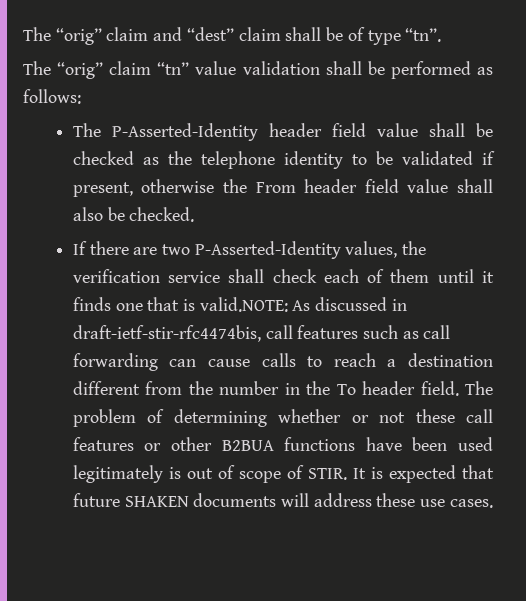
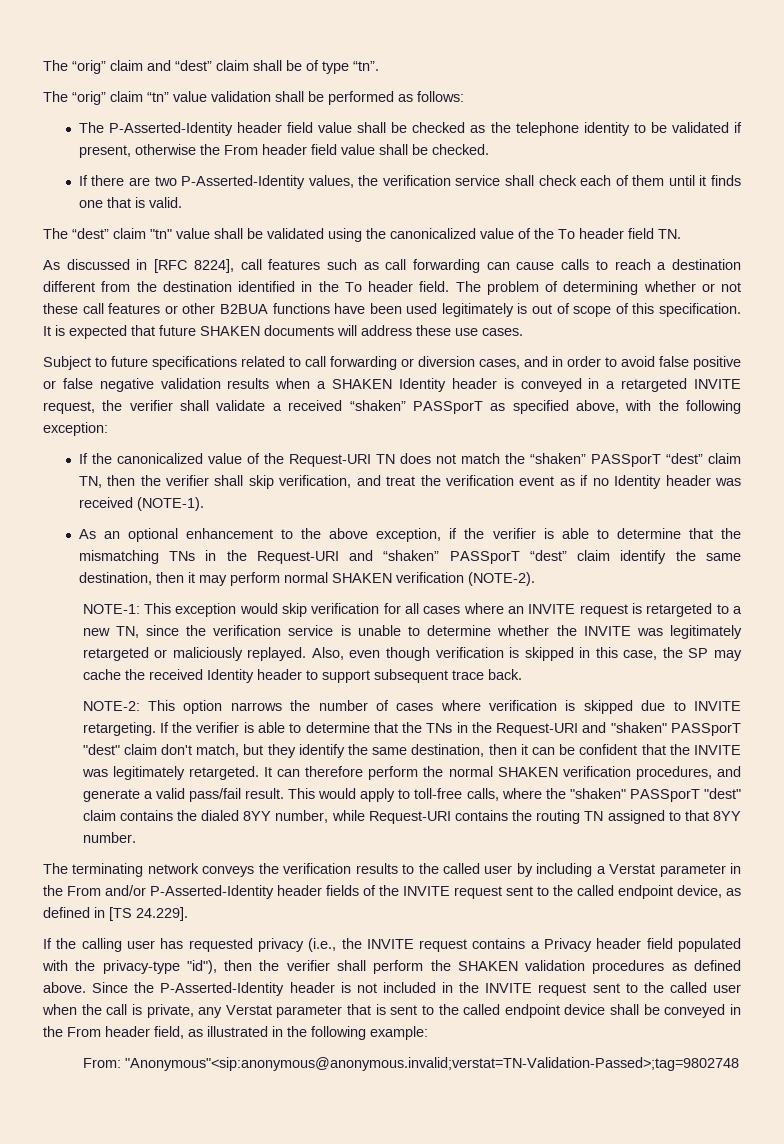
- The P-Asserted-Identity header field value shall be checked as the telephone identity to be validated if present, otherwise the From header field value shall also be checked.
+ The P-Asserted-Identity header field value shall be checked as the telephone identity to be validated if present, otherwise the From header field value shall be checked.
- If there are two P-Asserted-Identity values, the verification service shall check each of them until it finds one that is valid.NOTE: As discussed in draft-ietf-stir-rfc4474bis, call features such as call forwarding can cause calls to reach a destination different from the number in the To header field.
+ If there are two P-Asserted-Identity values, the verification service shall check each of them until it finds one that is valid.
+ The “dest” claim "tn" value shall be validated using the canonicalized value of the To header field TN.
+ As discussed in [RFC 8224], call features such as call forwarding can cause calls to reach a destination different from the destination identified in the To header field.
- The problem of determining whether or not these call features or other B2BUA functions have been used legitimately is out of scope of STIR.
+ The problem of determining whether or not these call features or other B2BUA functions have been used legitimately is out of scope of this specification.
+ Subject to future specifications related to call forwarding or diversion cases, and in order to avoid false positive or false negative validation results when a SHAKEN Identity header is conveyed in a retargeted INVITE request, the verifier shall validate a received “shaken” PASSporT as specified above, with the following exception:
+ If the canonicalized value of the Request-URI TN does not match the “shaken” PASSporT “dest” claim TN, then the verifier shall skip verification, and treat the verification event as if no Identity header was received (NOTE-1).
+ As an optional enhancement to the above exception, if the verifier is able to determine that the mismatching TNs in the Request-URI and “shaken” PASSporT “dest” claim identify the same destination, then it may perform normal SHAKEN verification (NOTE-2).
+ NOTE-1: This exception would skip verification for all cases where an INVITE request is retargeted to a new TN, since the verification service is unable to determine whether the INVITE was legitimately retargeted or maliciously replayed. Also, even though verification is skipped in this case, the SP may cache the received Identity header to support subsequent trace back.
+ NOTE-2: This option narrows the number of cases where verification is skipped due to INVITE retargeting. If the verifier is able to determine that the TNs in the Request-URI and "shaken" PASSporT "dest" claim don't match, but they identify the same destination, then it can be confident that the INVITE was legitimately retargeted. It can therefore perform the normal SHAKEN verification procedures, and generate a valid pass/fail result. This would apply to toll-free calls, where the "shaken" PASSporT "dest" claim contains the dialed 8YY number, while Request-URI contains the routing TN assigned to that 8YY number.
+ The terminating network conveys the verification results to the called user by including a Verstat parameter in the From and/or P-Asserted-Identity header fields of the INVITE request sent to the called endpoint device, as defined in [TS 24.229].
+ If the calling user has requested privacy (i.e., the INVITE request contains a Privacy header field populated with the privacy-type "id"), then the verifier shall perform the SHAKEN validation procedures as defined above. Since the P-Asserted-Identity header is not included in the INVITE request sent to the called user when the call is private, any Verstat parameter that is sent to the called endpoint device shall be conveyed in the From header field, as illustrated in the following example:
+ From: "Anonymous"<sip:anonymous@anonymous.invalid;verstat=TN-Validation-Passed>;tag=9802748

